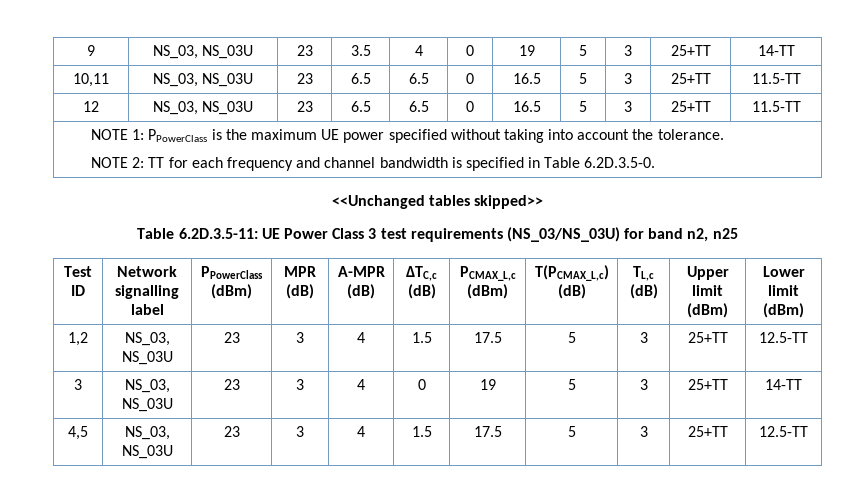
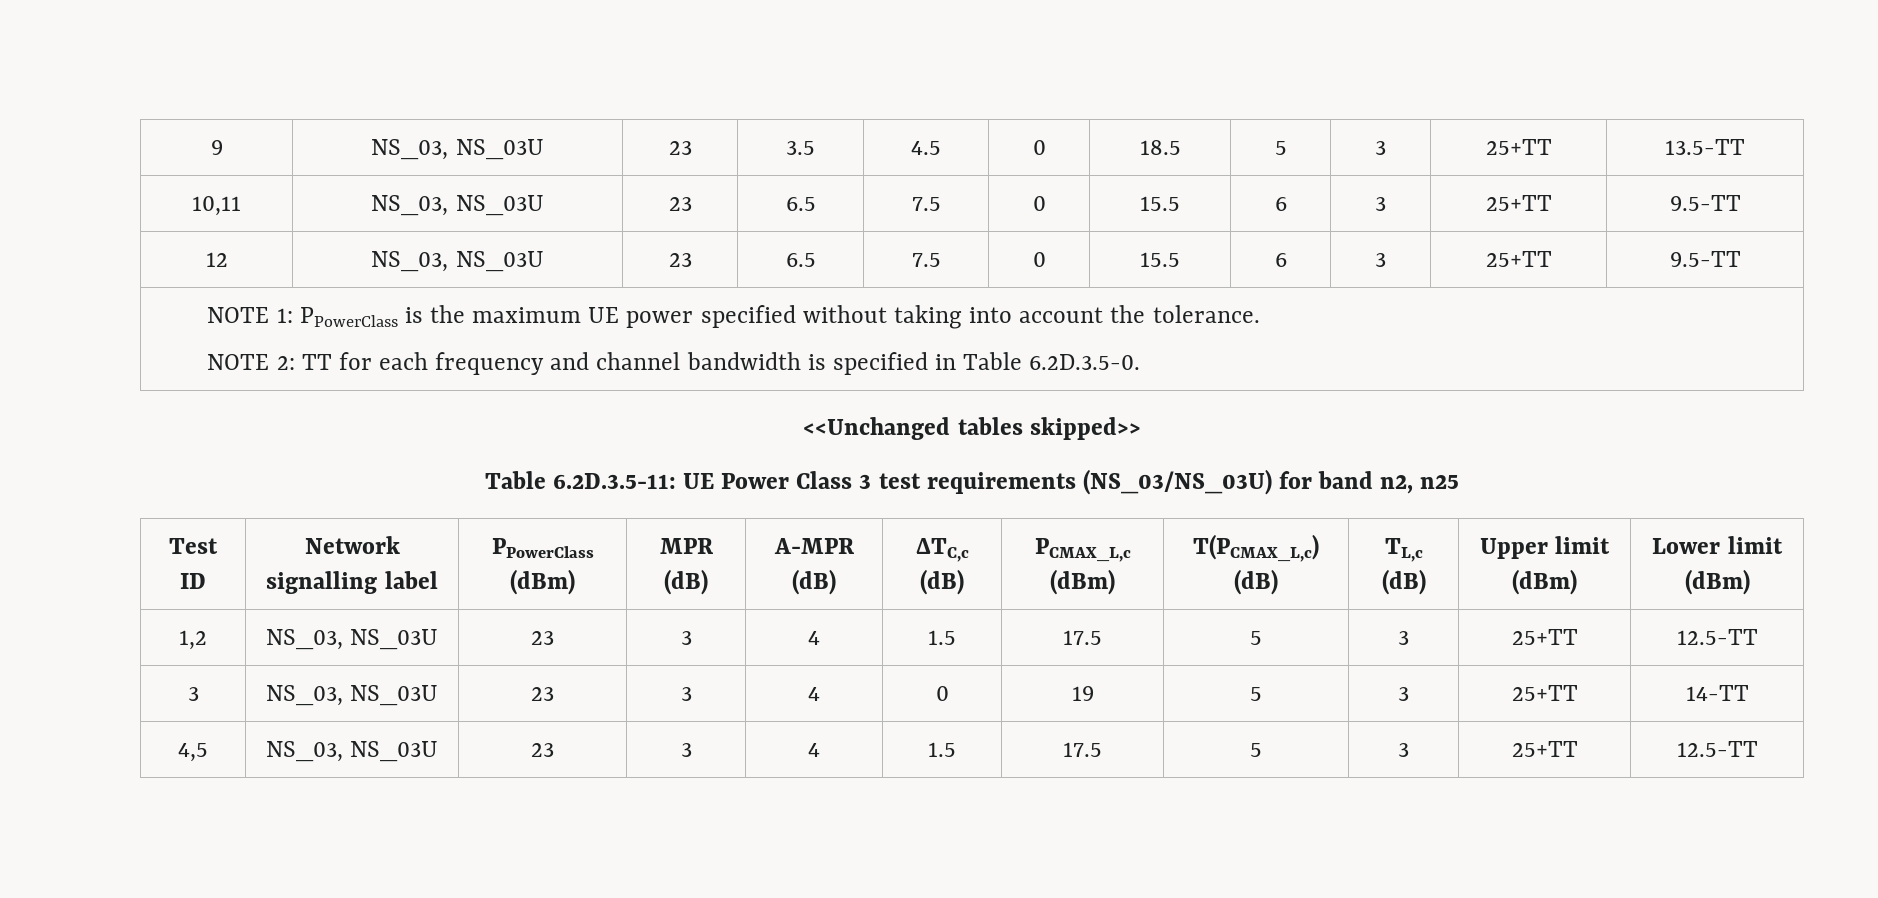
- 9 | NS_03, NS_03U | 23 | 3.5 | 4 | 0 | 19 | 5 | 3 | 25+TT | 14-TT
+ 9 | NS_03, NS_03U | 23 | 3.5 | 4.5 | 0 | 18.5 | 5 | 3 | 25+TT | 13.5-TT
- 10,11 | NS_03, NS_03U | 23 | 6.5 | 6.5 | 0 | 16.5 | 5 | 3 | 25+TT | 11.5-TT
+ 10,11 | NS_03, NS_03U | 23 | 6.5 | 7.5 | 0 | 15.5 | 6 | 3 | 25+TT | 9.5-TT
- 12 | NS_03, NS_03U | 23 | 6.5 | 6.5 | 0 | 16.5 | 5 | 3 | 25+TT | 11.5-TT
+ 12 | NS_03, NS_03U | 23 | 6.5 | 7.5 | 0 | 15.5 | 6 | 3 | 25+TT | 9.5-TT

